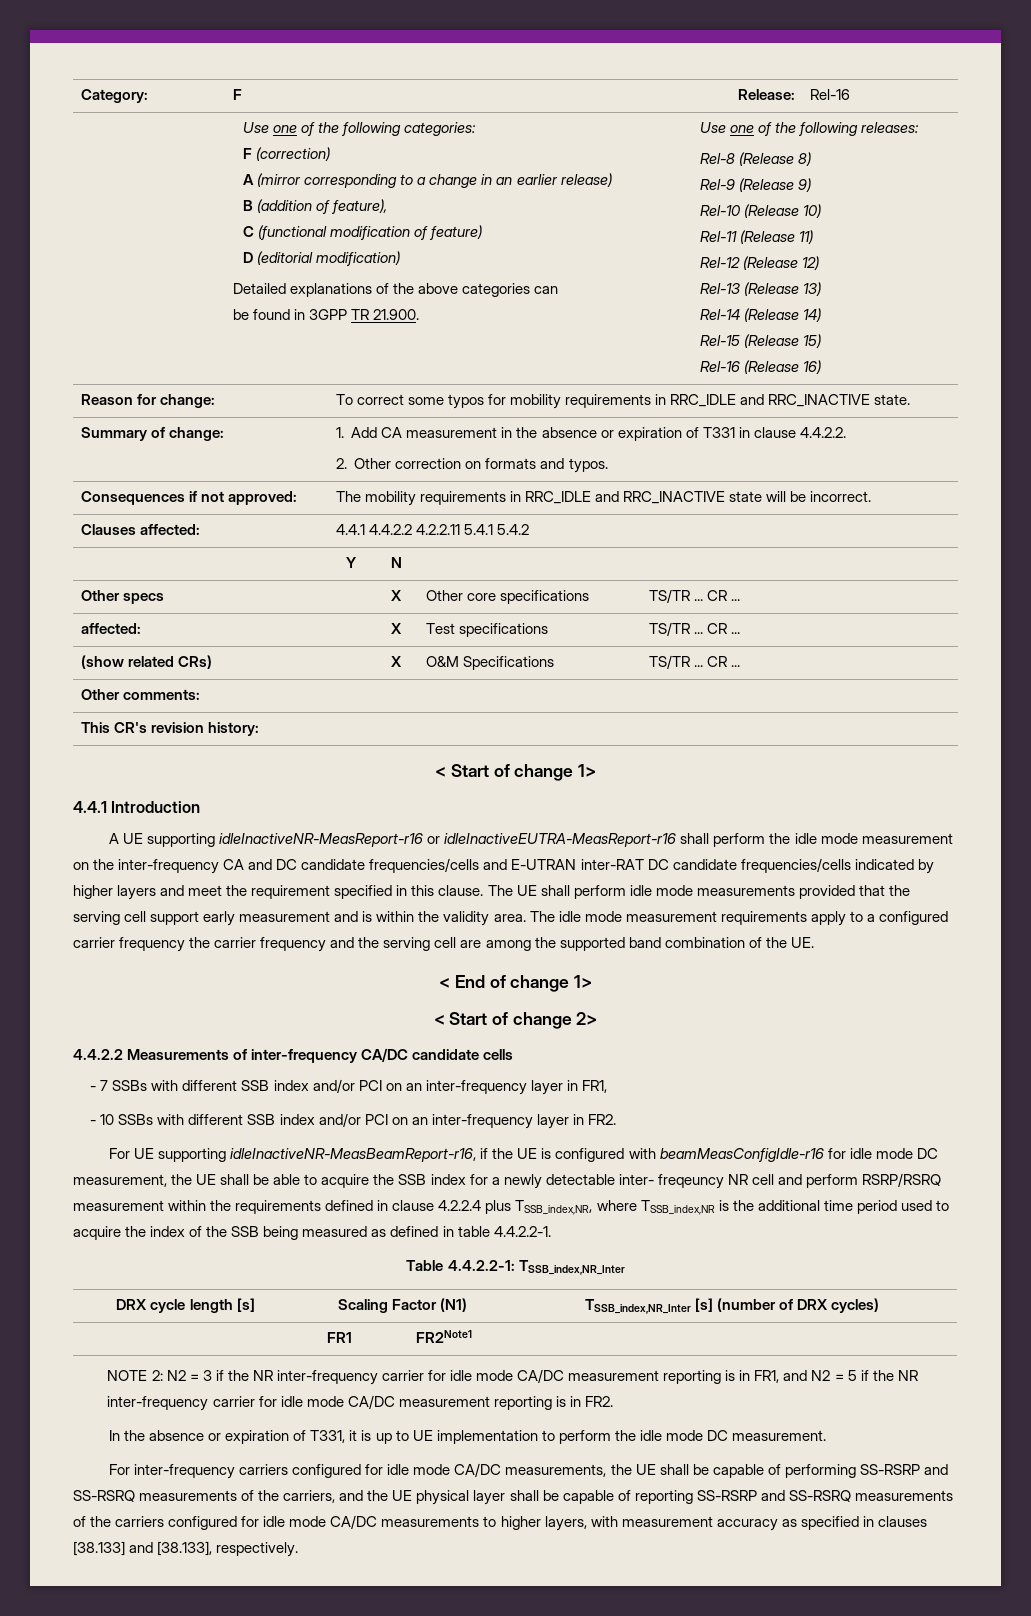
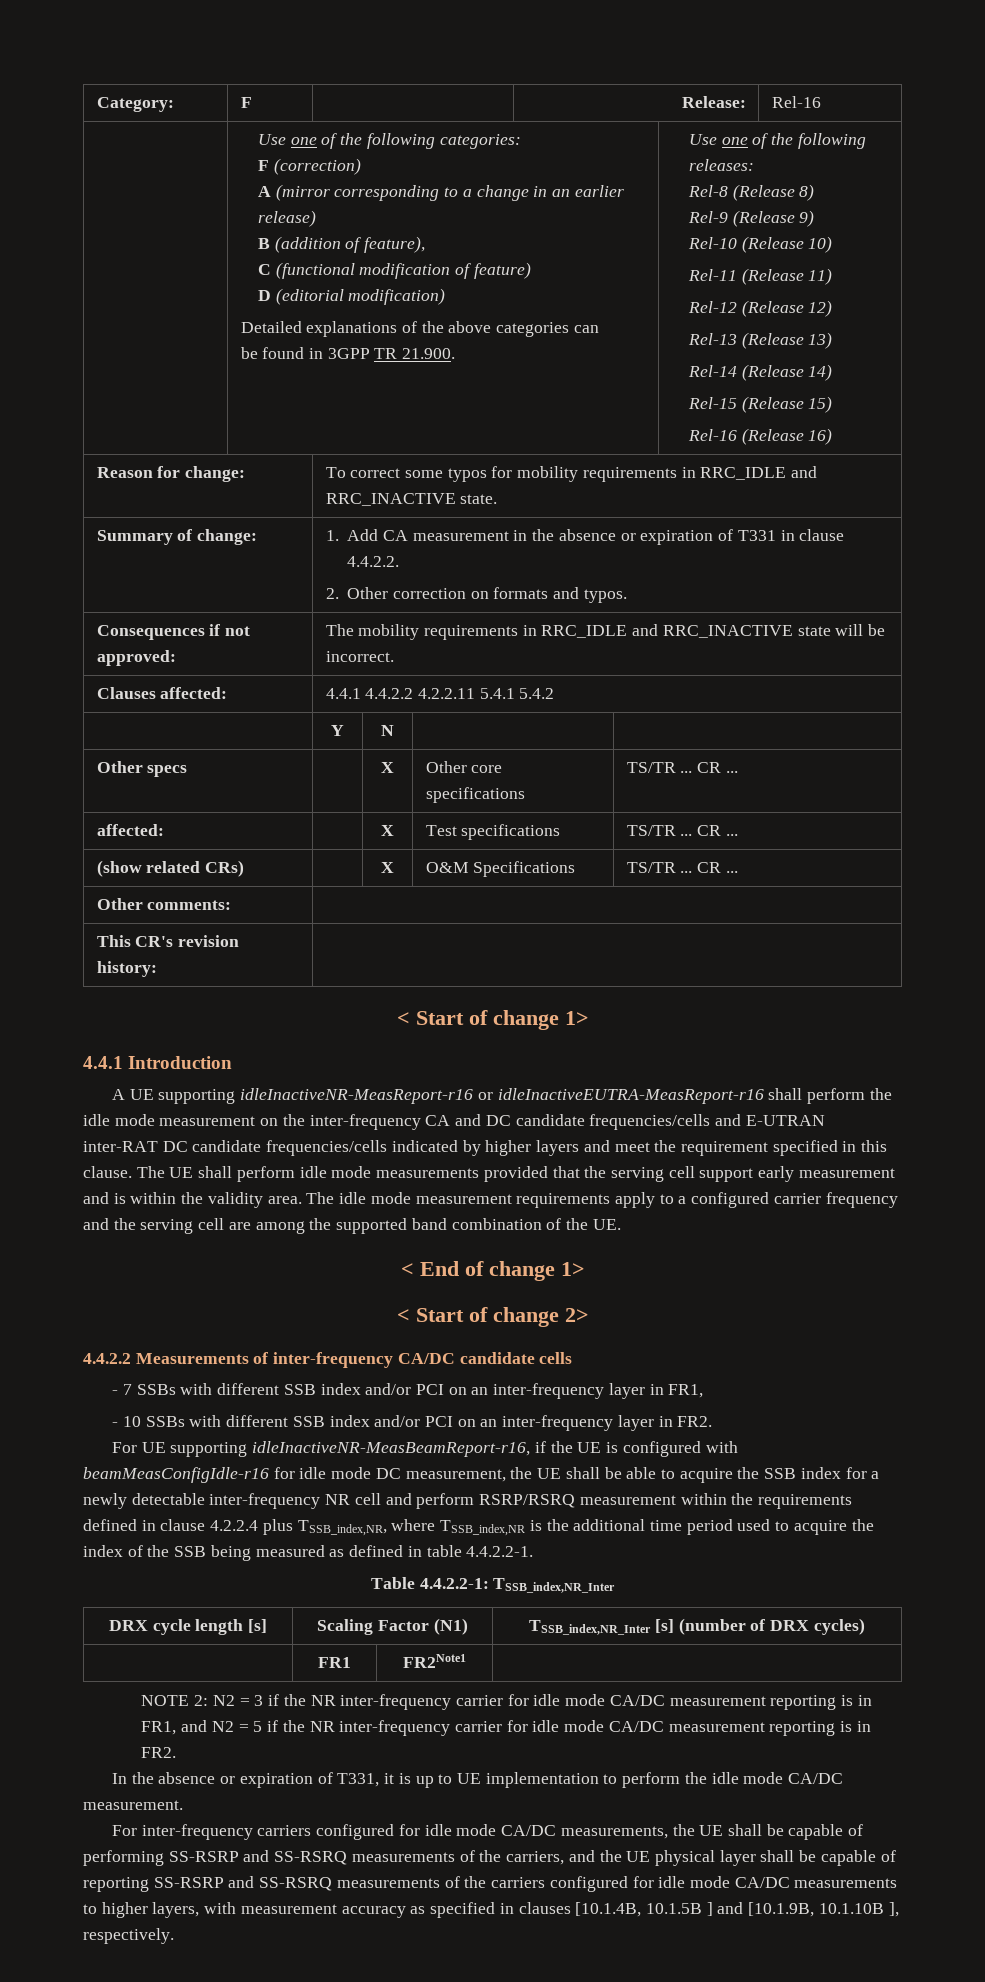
- The idle mode measurement requirements apply to a configured carrier frequency the carrier frequency and the serving cell are among the supported band combination of the UE.
+ The idle mode measurement requirements apply to a configured carrier frequency and the serving cell are among the supported band combination of the UE.
- For UE supporting idleInactiveNR-MeasBeamReport-r16, if the UE is configured with beamMeasConfigIdle-r16 for idle mode DC measurement, the UE shall be able to acquire the SSB index for a newly detectable inter- freqeuncy NR cell and perform RSRP/RSRQ measurement within the requirements defined in clause 4.2.2.4 plus TSSB_index,NR, where TSSB_index,NR is the additional time period used to acquire the index of the SSB being measured as defined in table 4.4.2.2-1.
+ For UE supporting idleInactiveNR-MeasBeamReport-r16, if the UE is configured with beamMeasConfigIdle-r16 for idle mode DC measurement, the UE shall be able to acquire the SSB index for a newly detectable inter-frequency NR cell and perform RSRP/RSRQ measurement within the requirements defined in clause 4.2.2.4 plus TSSB_index,NR, where TSSB_index,NR is the additional time period used to acquire the index of the SSB being measured as defined in table 4.4.2.2-1.
- In the absence or expiration of T331, it is up to UE implementation to perform the idle mode DC measurement.
+ In the absence or expiration of T331, it is up to UE implementation to perform the idle mode CA/DC measurement.
- For inter-frequency carriers configured for idle mode CA/DC measurements, the UE shall be capable of performing SS-RSRP and SS-RSRQ measurements of the carriers, and the UE physical layer shall be capable of reporting SS-RSRP and SS-RSRQ measurements of the carriers configured for idle mode CA/DC measurements to higher layers, with measurement accuracy as specified in clauses [38.133] and [38.133], respectively.
+ For inter-frequency carriers configured for idle mode CA/DC measurements, the UE shall be capable of performing SS-RSRP and SS-RSRQ measurements of the carriers, and the UE physical layer shall be capable of reporting SS-RSRP and SS-RSRQ measurements of the carriers configured for idle mode CA/DC measurements to higher layers, with measurement accuracy as specified in clauses [10.1.4B, 10.1.5B ] and [10.1.9B, 10.1.10B ], respectively.

